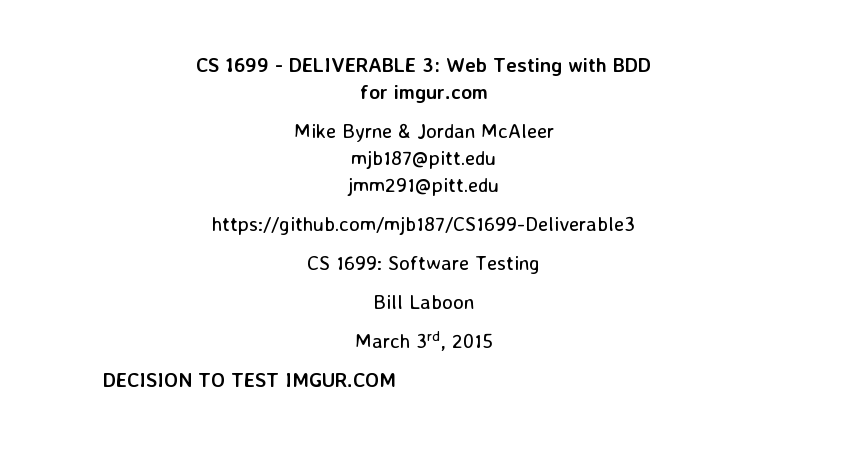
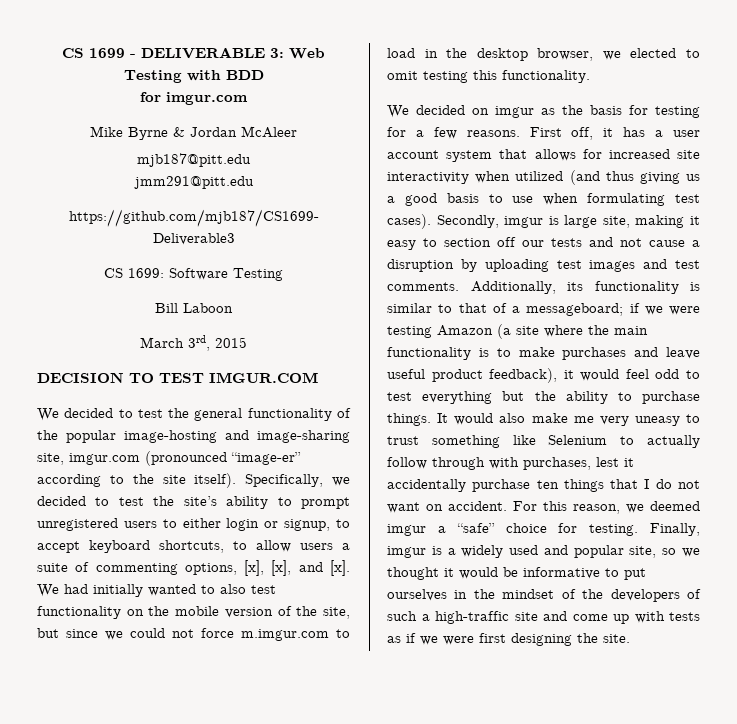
+ We decided to test the general functionality of the popular image-hosting and image-sharing site, imgur.com (pronounced “image-er” according to the site itself). Specifically, we decided to test the site’s ability to prompt unregistered users to either login or signup, to accept keyboard shortcuts, to allow users a suite of commenting options, [x], [x], and [x]. We had initially wanted to also test functionality on the mobile version of the site, but since we could not force m.imgur.com to load in the desktop browser, we elected to omit testing this functionality.
+ We decided on imgur as the basis for testing for a few reasons. First off, it has a user account system that allows for increased site interactivity when utilized (and thus giving us a good basis to use when formulating test cases). Secondly, imgur is large site, making it easy to section off our tests and not cause a disruption by uploading test images and test comments. Additionally, its functionality is similar to that of a messageboard; if we were testing Amazon (a site where the main functionality is to make purchases and leave useful product feedback), it would feel odd to test everything but the ability to purchase things. It would also make me very uneasy to trust something like Selenium to actually follow through with purchases, lest it accidentally purchase ten things that I do not want on accident. For this reason, we deemed imgur a “safe” choice for testing. Finally, imgur is a widely used and popular site, so we thought it would be informative to put ourselves in the mindset of the developers of such a high-traffic site and come up with tests as if we were first designing the site.

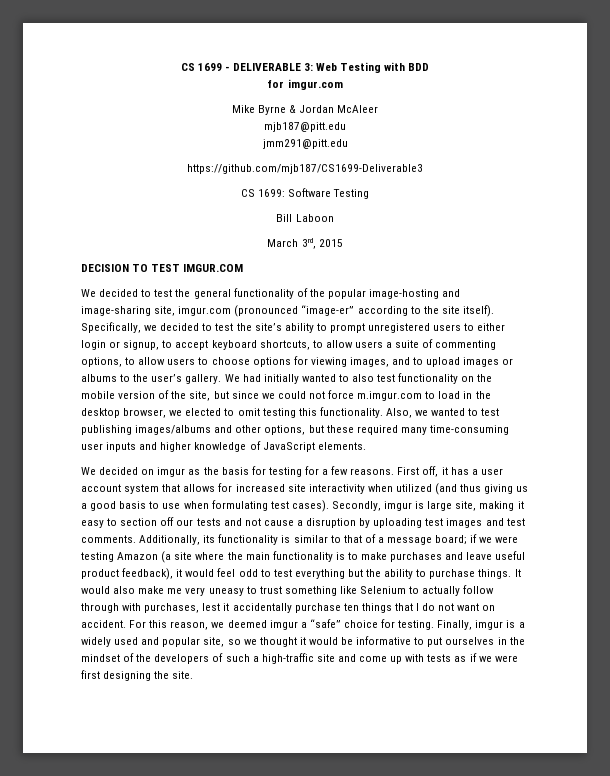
- Specifically, we decided to test the site’s ability to prompt unregistered users to either login or signup, to accept keyboard shortcuts, to allow users a suite of commenting options, [x], [x], and [x].
+ Specifically, we decided to test the site’s ability to prompt unregistered users to either login or signup, to accept keyboard shortcuts, to allow users a suite of commenting options, to allow users to choose options for viewing images, and to upload images or albums to the user’s gallery.
+ Also, we wanted to test publishing images/albums and other options, but these required many time-consuming user inputs and higher knowledge of JavaScript elements.
- Additionally, its functionality is similar to that of a messageboard; if we were testing Amazon (a site where the main functionality is to make purchases and leave useful product feedback), it would feel odd to test everything but the ability to purchase things.
+ Additionally, its functionality is similar to that of a message board; if we were testing Amazon (a site where the main functionality is to make purchases and leave useful product feedback), it would feel odd to test everything but the ability to purchase things.

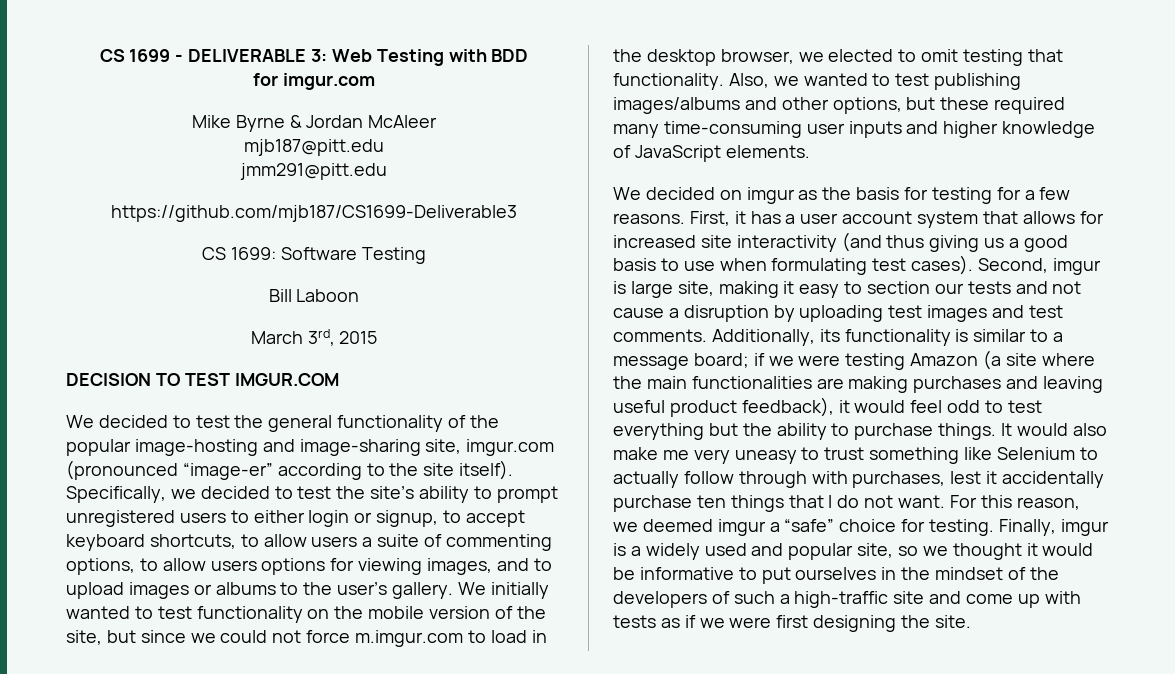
- Specifically, we decided to test the site’s ability to prompt unregistered users to either login or signup, to accept keyboard shortcuts, to allow users a suite of commenting options, to allow users to choose options for viewing images, and to upload images or albums to the user’s gallery.
+ Specifically, we decided to test the site’s ability to prompt unregistered users to either login or signup, to accept keyboard shortcuts, to allow users a suite of commenting options, to allow users options for viewing images, and to upload images or albums to the user’s gallery.
- We had initially wanted to also test functionality on the mobile version of the site, but since we could not force m.imgur.com to load in the desktop browser, we elected to omit testing this functionality.
+ We initially wanted to test functionality on the mobile version of the site, but since we could not force m.imgur.com to load in the desktop browser, we elected to omit testing that functionality.
- First off, it has a user account system that allows for increased site interactivity when utilized (and thus giving us a good basis to use when formulating test cases).
+ First, it has a user account system that allows for increased site interactivity (and thus giving us a good basis to use when formulating test cases).
- Secondly, imgur is large site, making it easy to section off our tests and not cause a disruption by uploading test images and test comments.
+ Second, imgur is large site, making it easy to section our tests and not cause a disruption by uploading test images and test comments.
- Additionally, its functionality is similar to that of a message board; if we were testing Amazon (a site where the main functionality is to make purchases and leave useful product feedback), it would feel odd to test everything but the ability to purchase things.
+ Additionally, its functionality is similar to a message board; if we were testing Amazon (a site where the main functionalities are making purchases and leaving useful product feedback), it would feel odd to test everything but the ability to purchase things.
- It would also make me very uneasy to trust something like Selenium to actually follow through with purchases, lest it accidentally purchase ten things that I do not want on accident.
+ It would also make me very uneasy to trust something like Selenium to actually follow through with purchases, lest it accidentally purchase ten things that I do not want.

